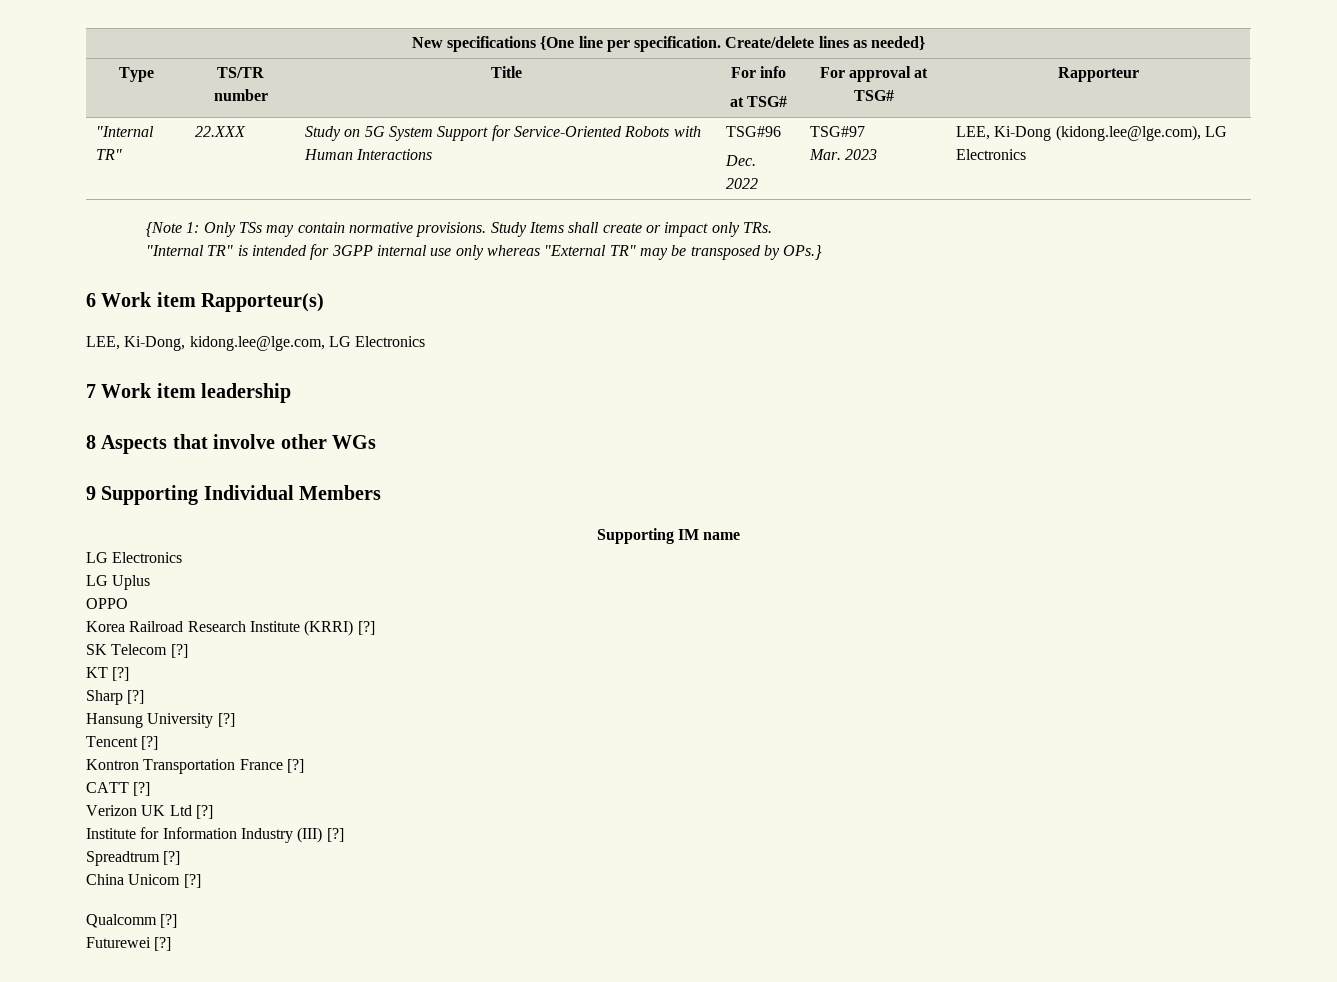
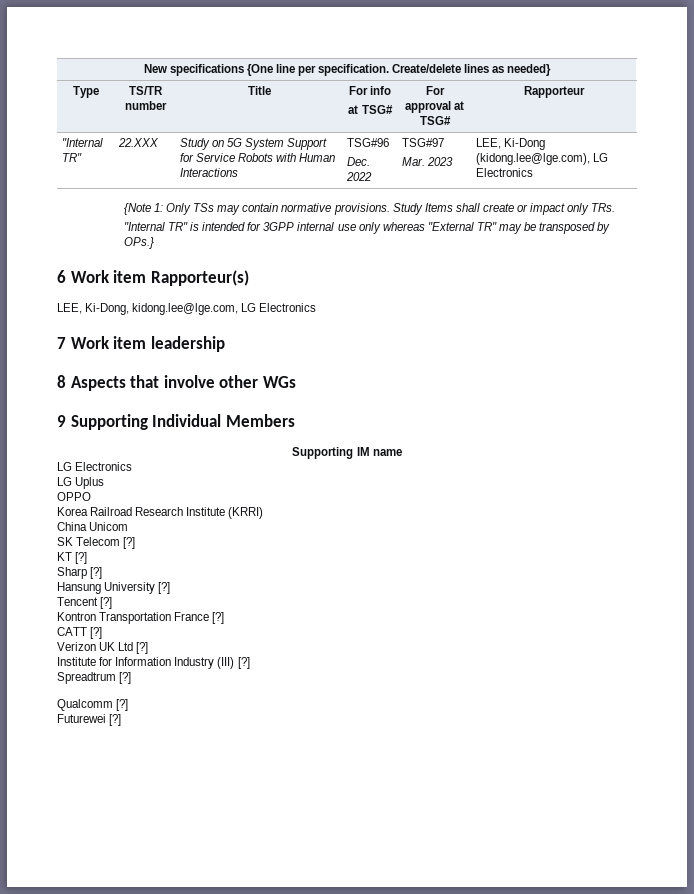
- "Internal TR" | 22.XXX | Study on 5G System Support for Service-Oriented Robots with Human Interactions | TSG#96
+ "Internal TR" | 22.XXX | Study on 5G System Support for Service Robots with Human Interactions | TSG#96
- Korea Railroad Research Institute (KRRI) [?]
+ Korea Railroad Research Institute (KRRI)
+ China Unicom
- China Unicom [?]

